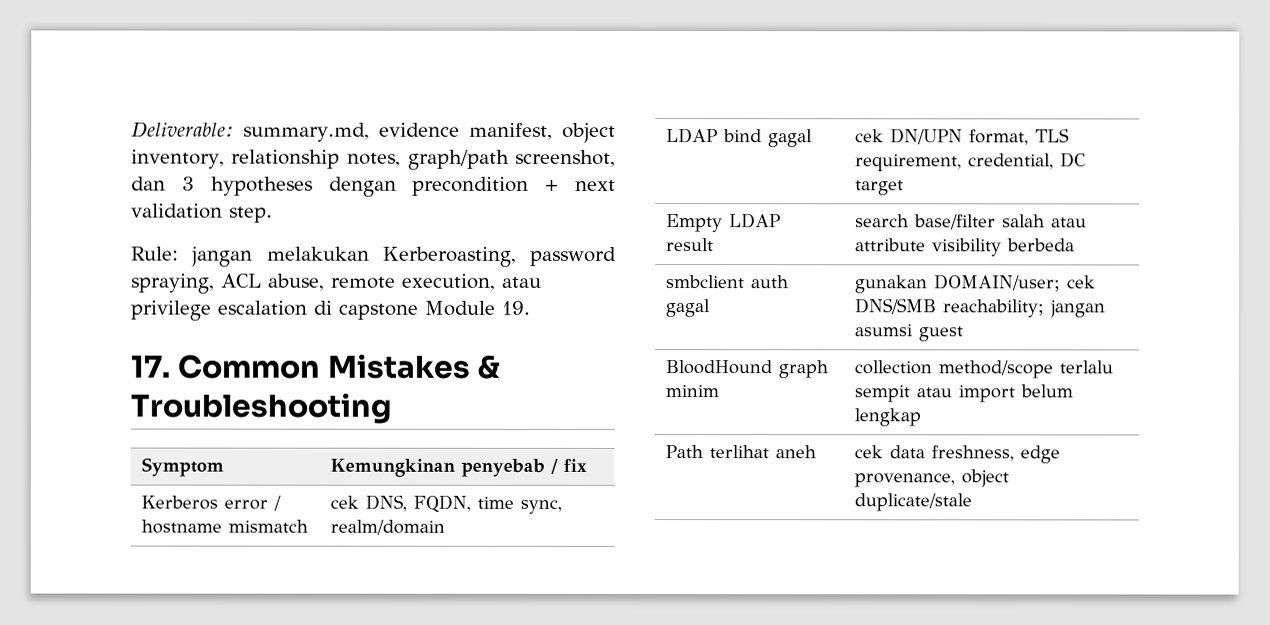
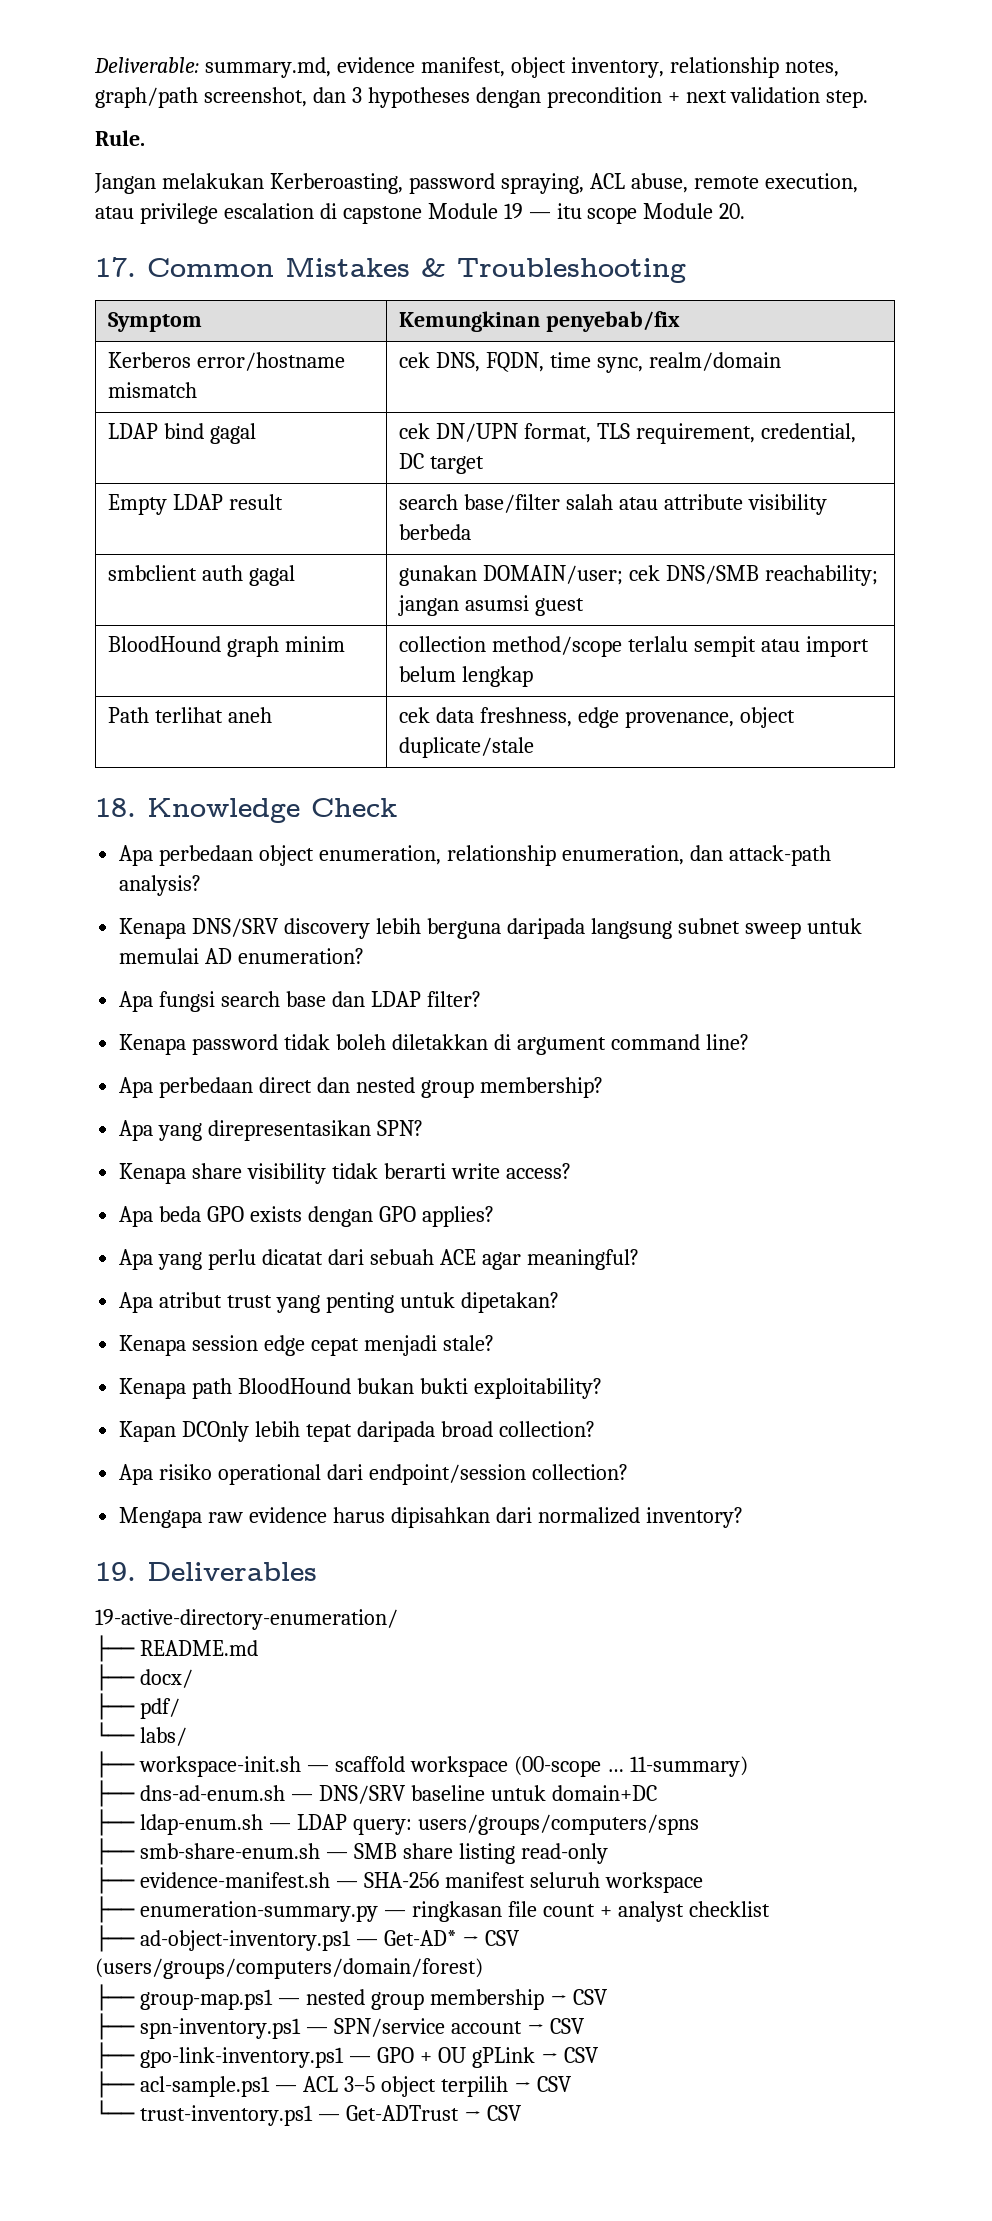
- Rule: jangan melakukan Kerberoasting, password spraying, ACL abuse, remote execution, atau privilege escalation di capstone Module 19.
+ Rule.
+ Jangan melakukan Kerberoasting, password spraying, ACL abuse, remote execution, atau privilege escalation di capstone Module 19 — itu scope Module 20.
- Symptom | Kemungkinan penyebab / fix
- Kerberos error / hostname mismatch | cek DNS, FQDN, time sync, realm/domain
+ Symptom | Kemungkinan penyebab/fix
+ Kerberos error/hostname mismatch | cek DNS, FQDN, time sync, realm/domain
+ 18. Knowledge Check
+ Apa perbedaan object enumeration, relationship enumeration, dan attack-path analysis?
+ Kenapa DNS/SRV discovery lebih berguna daripada langsung subnet sweep untuk memulai AD enumeration?
+ Apa fungsi search base dan LDAP filter?
+ Kenapa password tidak boleh diletakkan di argument command line?
+ Apa perbedaan direct dan nested group membership?
+ Apa yang direpresentasikan SPN?
+ Kenapa share visibility tidak berarti write access?
+ Apa beda GPO exists dengan GPO applies?
+ Apa yang perlu dicatat dari sebuah ACE agar meaningful?
+ Apa atribut trust yang penting untuk dipetakan?
+ Kenapa session edge cepat menjadi stale?
+ Kenapa path BloodHound bukan bukti exploitability?
+ Kapan DCOnly lebih tepat daripada broad collection?
+ Apa risiko operational dari endpoint/session collection?
+ Mengapa raw evidence harus dipisahkan dari normalized inventory?
+ 19. Deliverables
+ 19-active-directory-enumeration/
+ ├── README.md
+ ├── docx/
+ ├── pdf/
+ └── labs/
+ ├── workspace-init.sh — scaffold workspace (00-scope … 11-summary)
+ ├── dns-ad-enum.sh — DNS/SRV baseline untuk domain+DC
+ ├── ldap-enum.sh — LDAP query: users/groups/computers/spns
+ ├── smb-share-enum.sh — SMB share listing read-only
+ ├── evidence-manifest.sh — SHA-256 manifest seluruh workspace
+ ├── enumeration-summary.py — ringkasan file count + analyst checklist
+ ├── ad-object-inventory.ps1 — Get-AD* → CSV (users/groups/computers/domain/forest)
+ ├── group-map.ps1 — nested group membership → CSV
+ ├── spn-inventory.ps1 — SPN/service account → CSV
+ ├── gpo-link-inventory.ps1 — GPO + OU gPLink → CSV
+ ├── acl-sample.ps1 — ACL 3–5 object terpilih → CSV
+ └── trust-inventory.ps1 — Get-ADTrust → CSV

